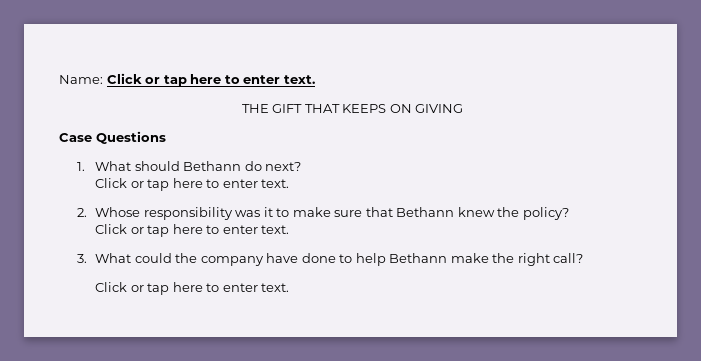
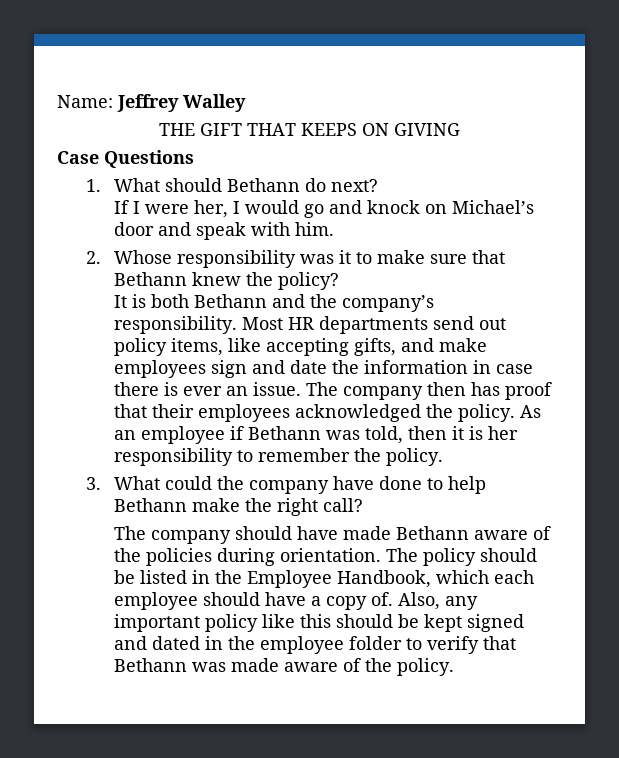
- Name: Click or tap here to enter text.
+ Name: Jeffrey Walley
  1. What should Bethann do next?
- Click or tap here to enter text.
+ If I were her, I would go and knock on Michael’s door and speak with him.
  2. Whose responsibility was it to make sure that Bethann knew the policy?
- Click or tap here to enter text.
+ It is both Bethann and the company’s responsibility. Most HR departments send out policy items, like accepting gifts, and make employees sign and date the information in case there is ever an issue. The company then has proof that their employees acknowledged the policy. As an employee if Bethann was told, then it is her responsibility to remember the policy.
  3. What could the company have done to help Bethann make the right call?
- Click or tap here to enter text.
+ The company should have made Bethann aware of the policies during orientation. The policy should be listed in the Employee Handbook, which each employee should have a copy of. Also, any important policy like this should be kept signed and dated in the employee folder to verify that Bethann was made aware of the policy.

